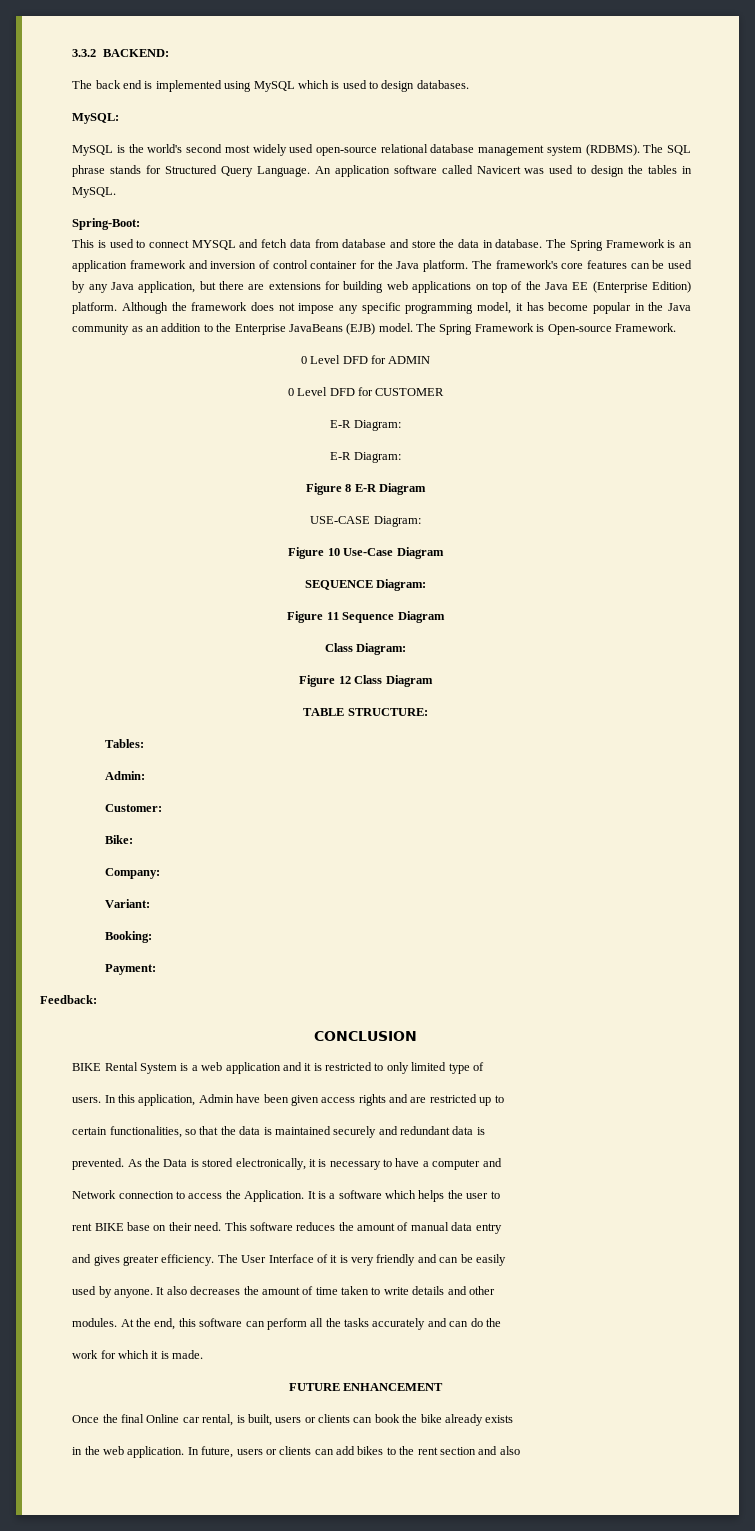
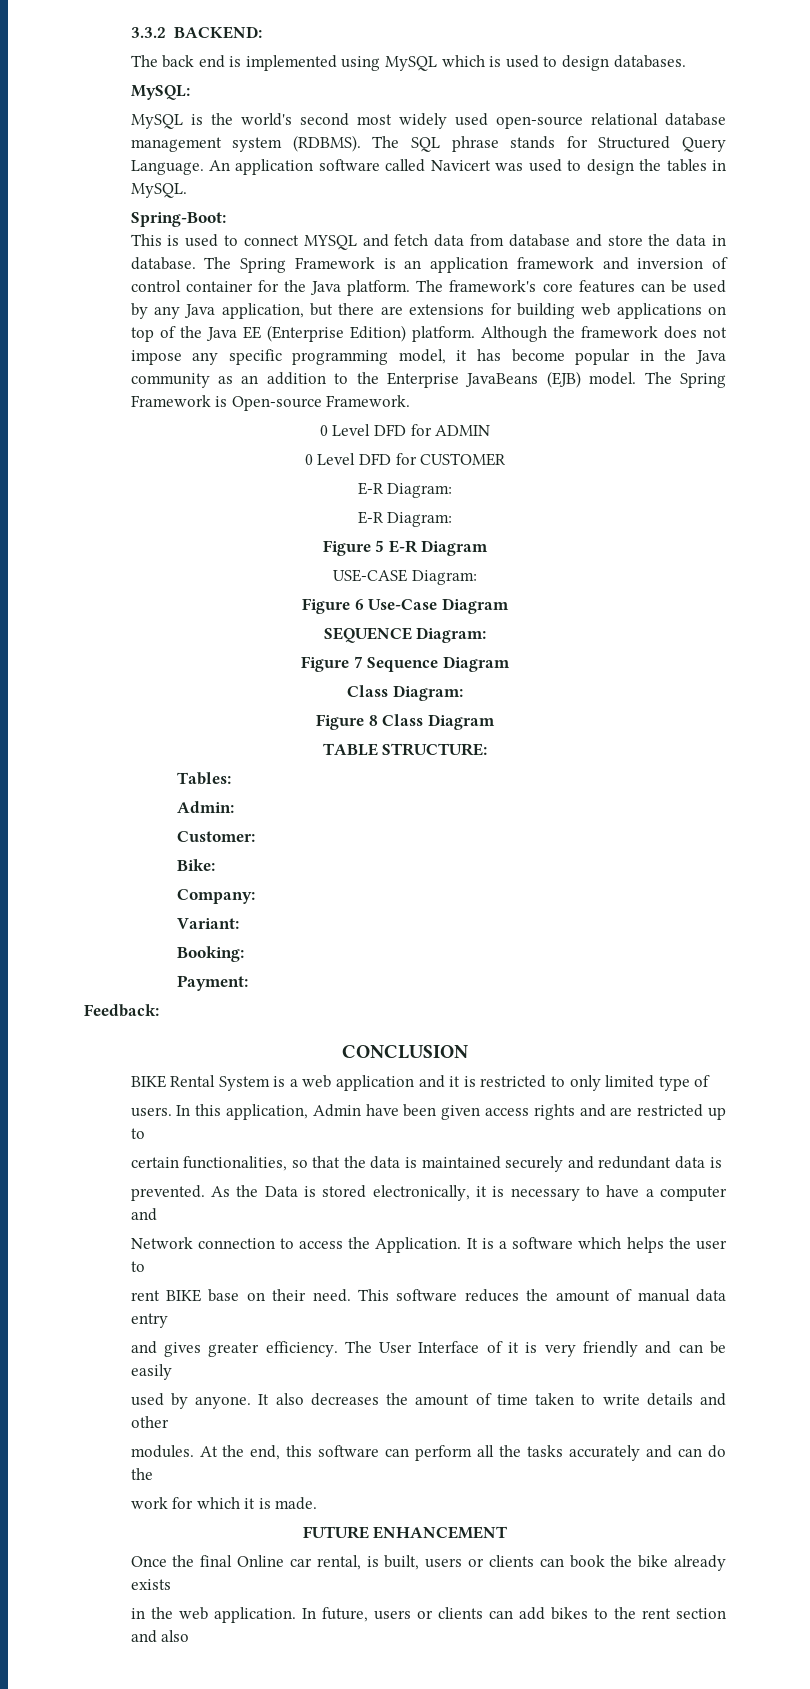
- Figure 8 E-R Diagram
+ Figure 5 E-R Diagram
- Figure 10 Use-Case Diagram
+ Figure 6 Use-Case Diagram
- Figure 11 Sequence Diagram
+ Figure 7 Sequence Diagram
- Figure 12 Class Diagram
+ Figure 8 Class Diagram

